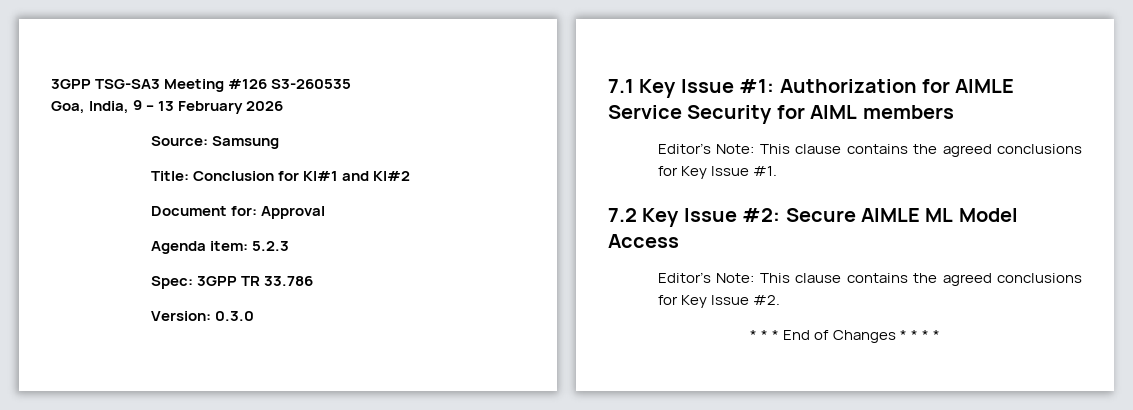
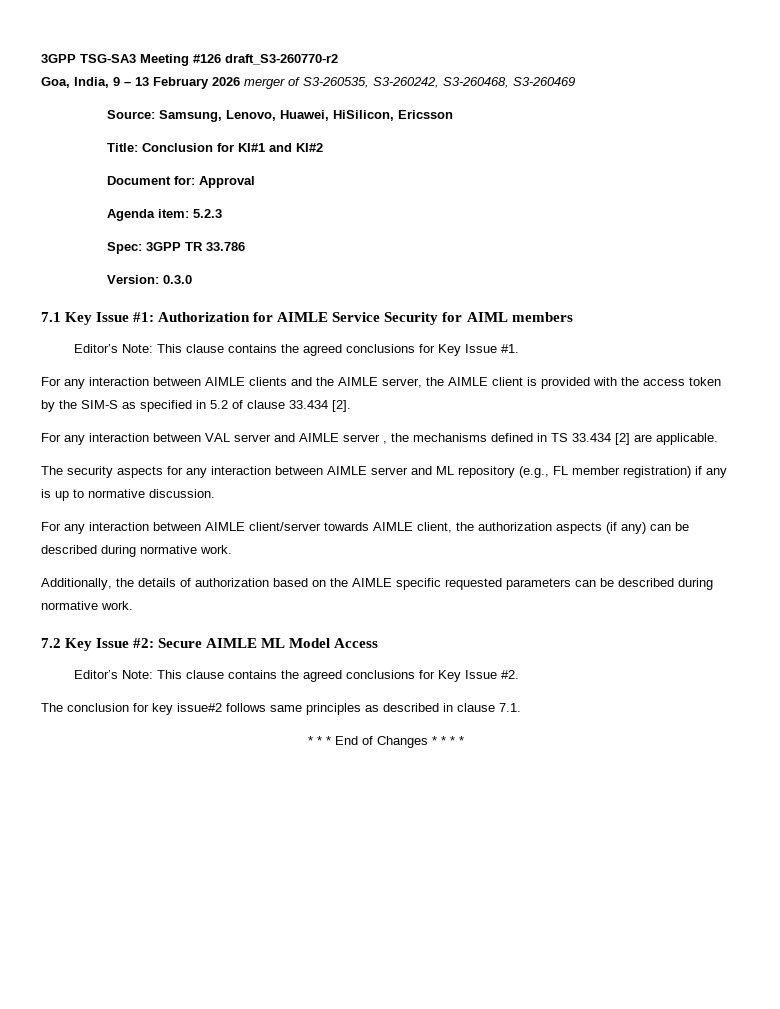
- 3GPP TSG-SA3 Meeting #126 S3-260535
+ 3GPP TSG-SA3 Meeting #126 draft_S3-260770-r2
- Goa, India, 9 – 13 February 2026
- Source: Samsung
+ Goa, India, 9 – 13 February 2026 merger of S3-260535, S3-260242, S3-260468, S3-260469
+ Source: Samsung, Lenovo, Huawei, HiSilicon, Ericsson
+ For any interaction between AIMLE clients and the AIMLE server, the AIMLE client is provided with the access token by the SIM-S as specified in 5.2 of clause 33.434 [2].
+ For any interaction between VAL server and AIMLE server , the mechanisms defined in TS 33.434 [2] are applicable.
+ The security aspects for any interaction between AIMLE server and ML repository (e.g., FL member registration) if any is up to normative discussion.
+ For any interaction between AIMLE client/server towards AIMLE client, the authorization aspects (if any) can be described during normative work.
+ Additionally, the details of authorization based on the AIMLE specific requested parameters can be described during normative work.
+ The conclusion for key issue#2 follows same principles as described in clause 7.1.

